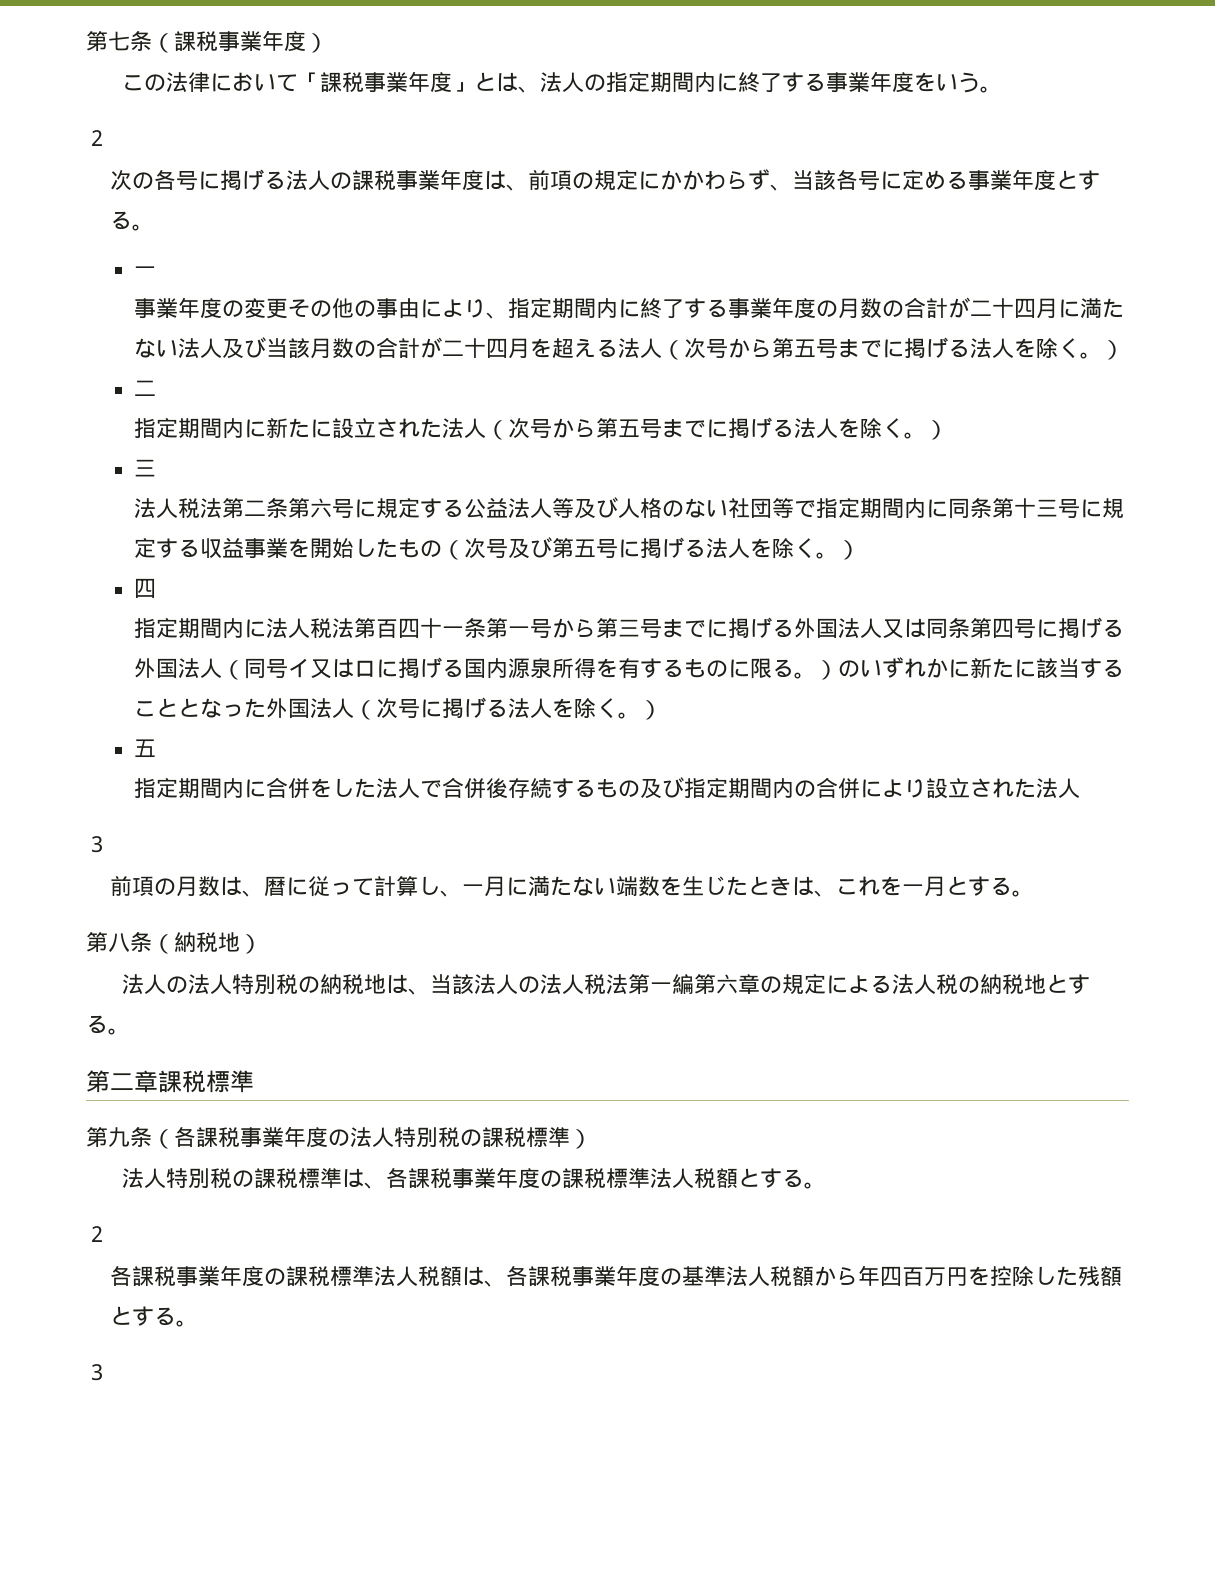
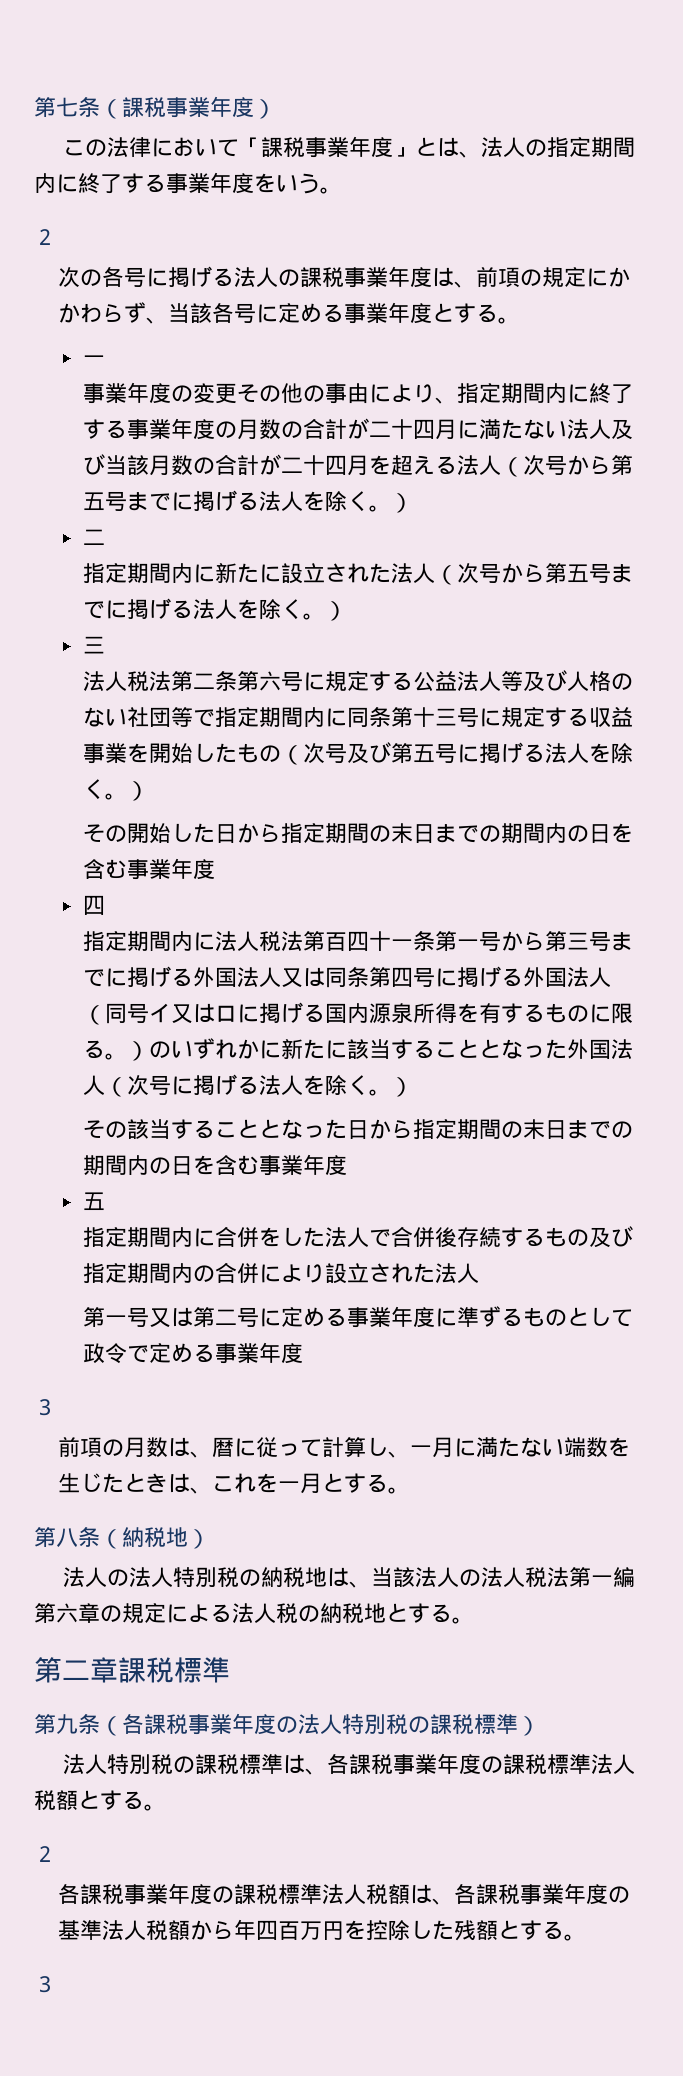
+ その開始した日から指定期間の末日までの期間内の日を含む事業年度
+ その該当することとなった日から指定期間の末日までの期間内の日を含む事業年度
+ 第一号又は第二号に定める事業年度に準ずるものとして政令で定める事業年度

